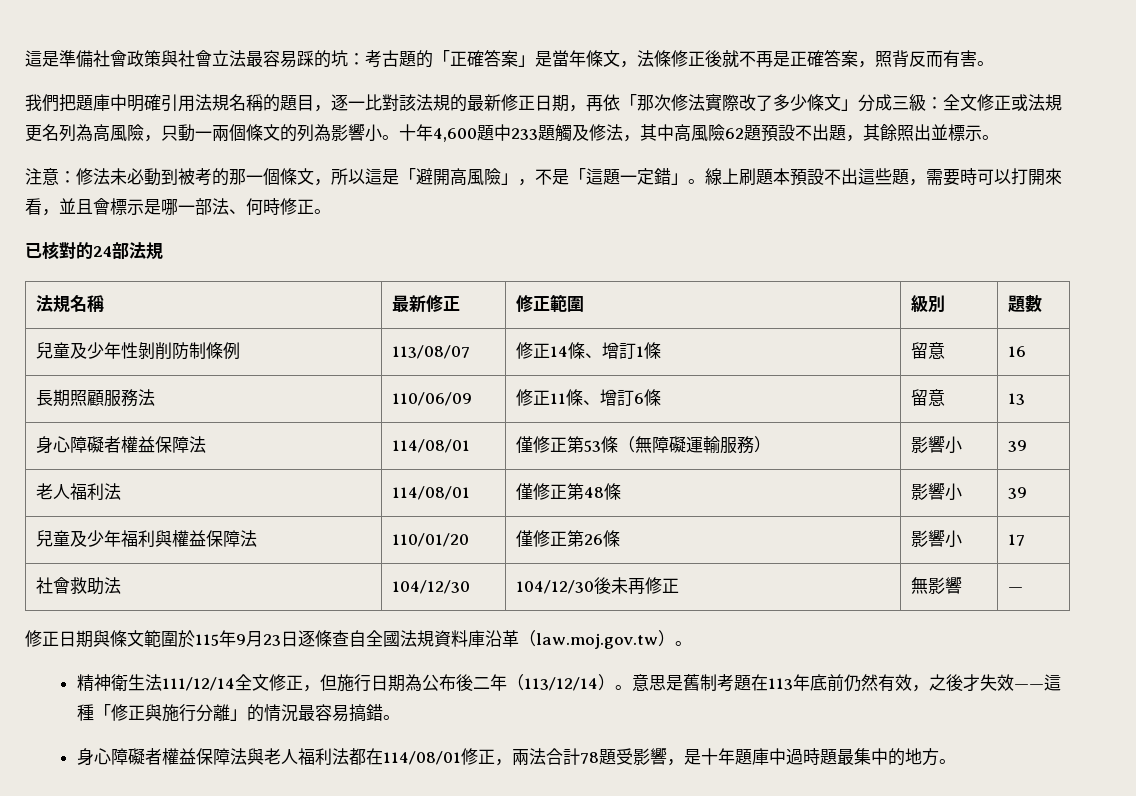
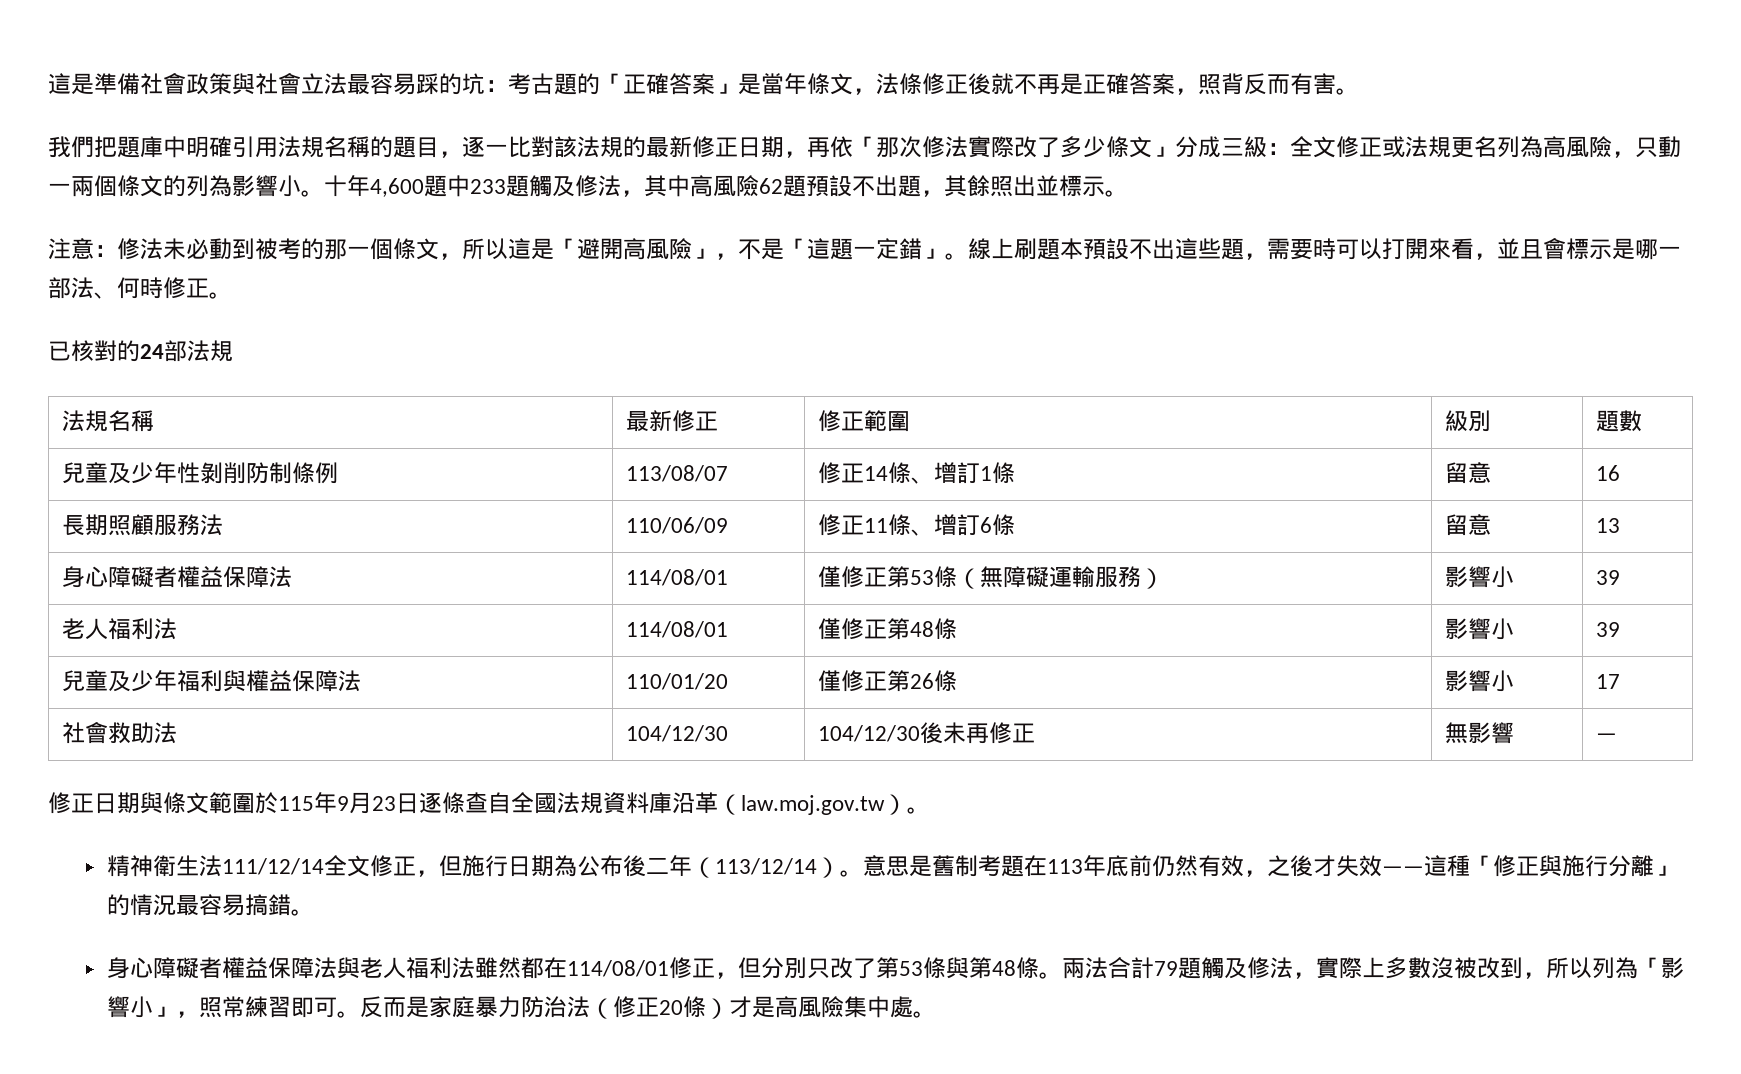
- 身心障礙者權益保障法與老人福利法都在114/08/01修正，兩法合計78題受影響，是十年題庫中過時題最集中的地方。
+ 身心障礙者權益保障法與老人福利法雖然都在114/08/01修正，但分別只改了第53條與第48條。兩法合計79題觸及修法，實際上多數沒被改到，所以列為「影響小」，照常練習即可。反而是家庭暴力防治法（修正20條）才是高風險集中處。

